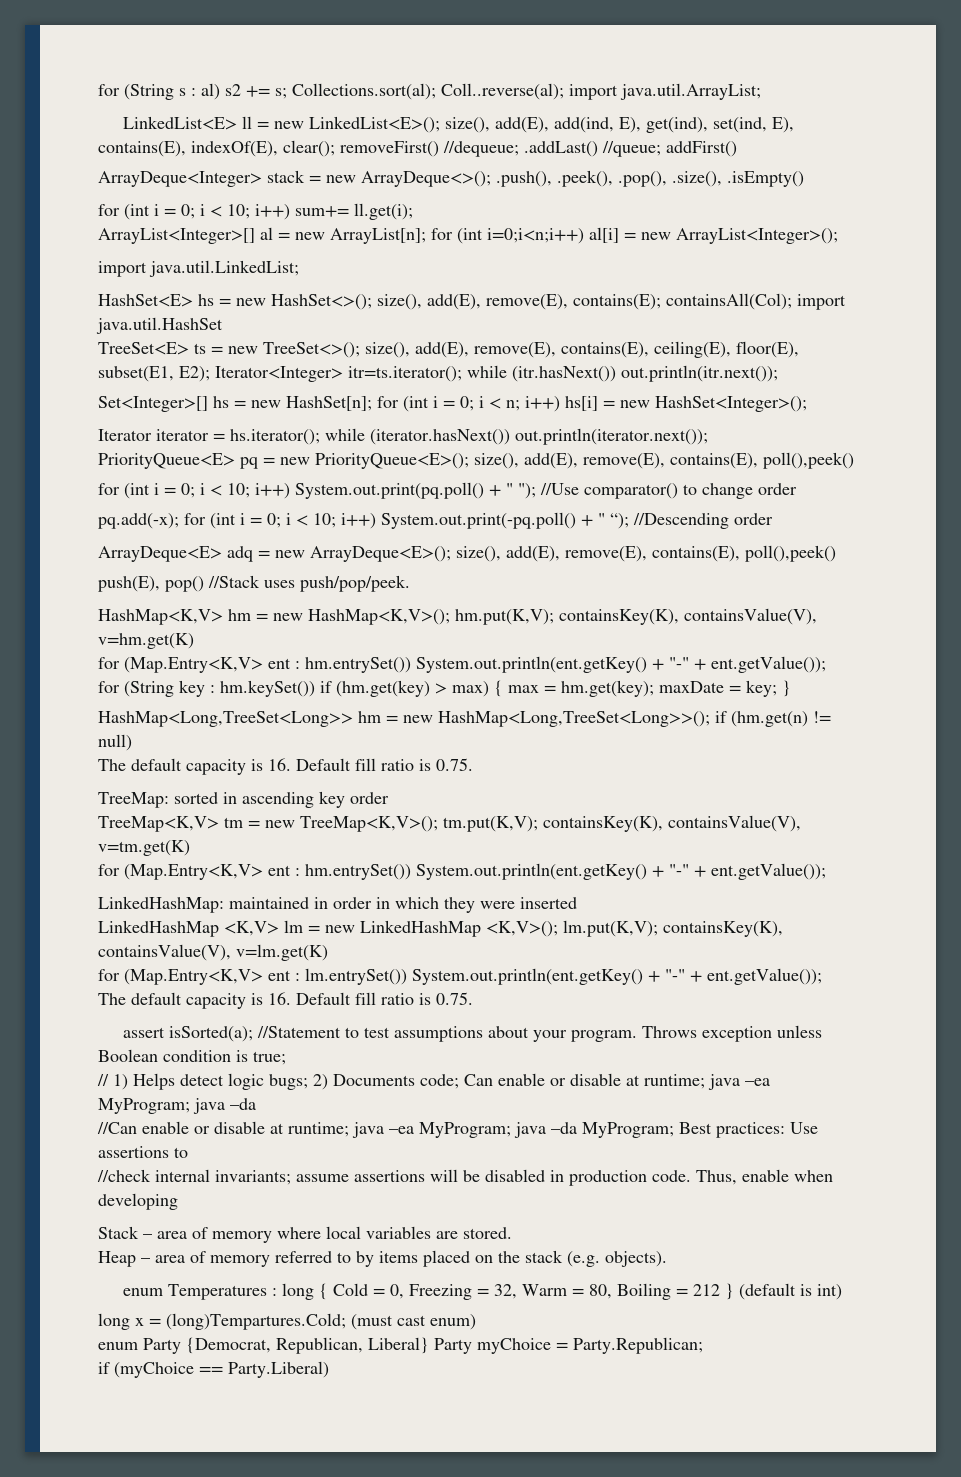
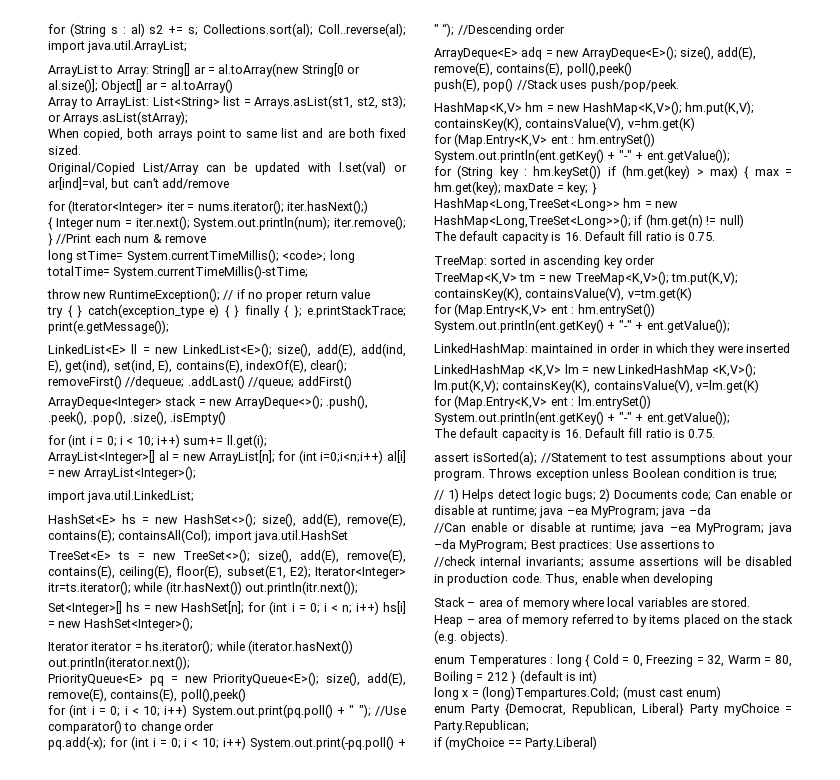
+ ArrayList to Array: String[] ar = al.toArray(new String[0 or al.size()]; Object[] ar = al.toArray()
+ Array to ArrayList: List<String> list = Arrays.asList(st1, st2, st3); or Arrays.asList(stArray);
+ When copied, both arrays point to same list and are both fixed sized.
+ Original/Copied List/Array can be updated with l.set(val) or ar[ind]=val, but can’t add/remove
+ for (Iterator<Integer> iter = nums.iterator(); iter.hasNext();)
+ { Integer num = iter.next(); System.out.println(num); iter.remove(); } //Print each num & remove
+ long stTime= System.currentTimeMillis(); <code>; long totalTime= System.currentTimeMillis()-stTime;
+ throw new RuntimeException(); // if no proper return value
+ try { } catch(exception_type e) { } finally { }; e.printStackTrace; print(e.getMessage());

